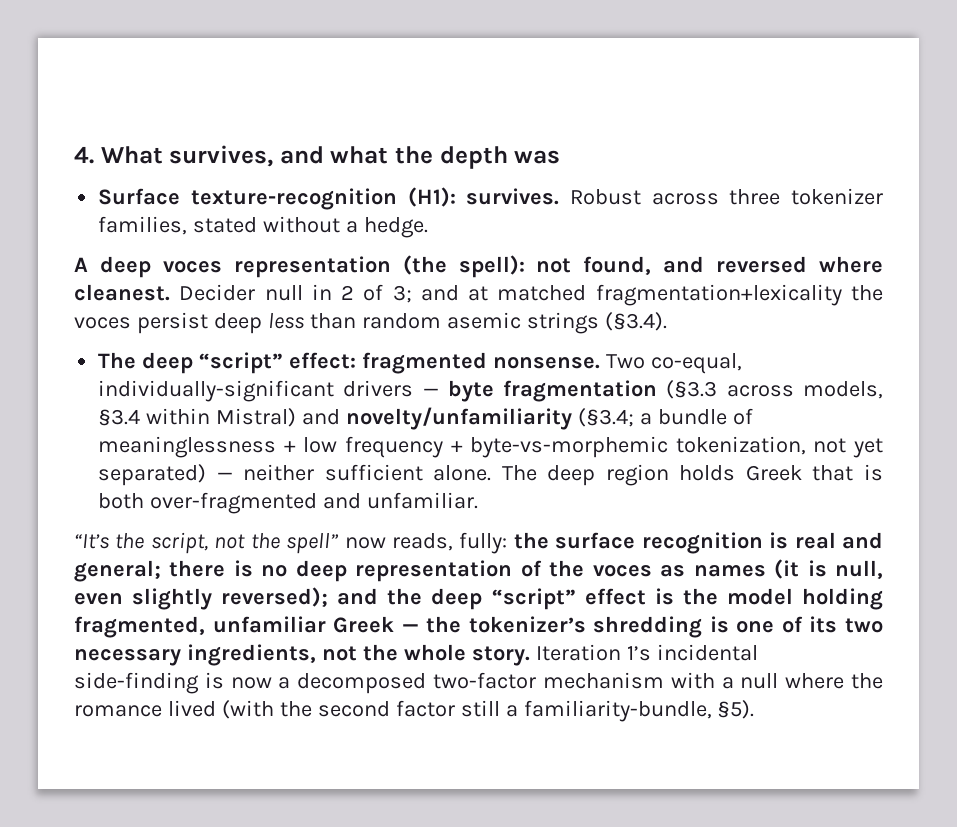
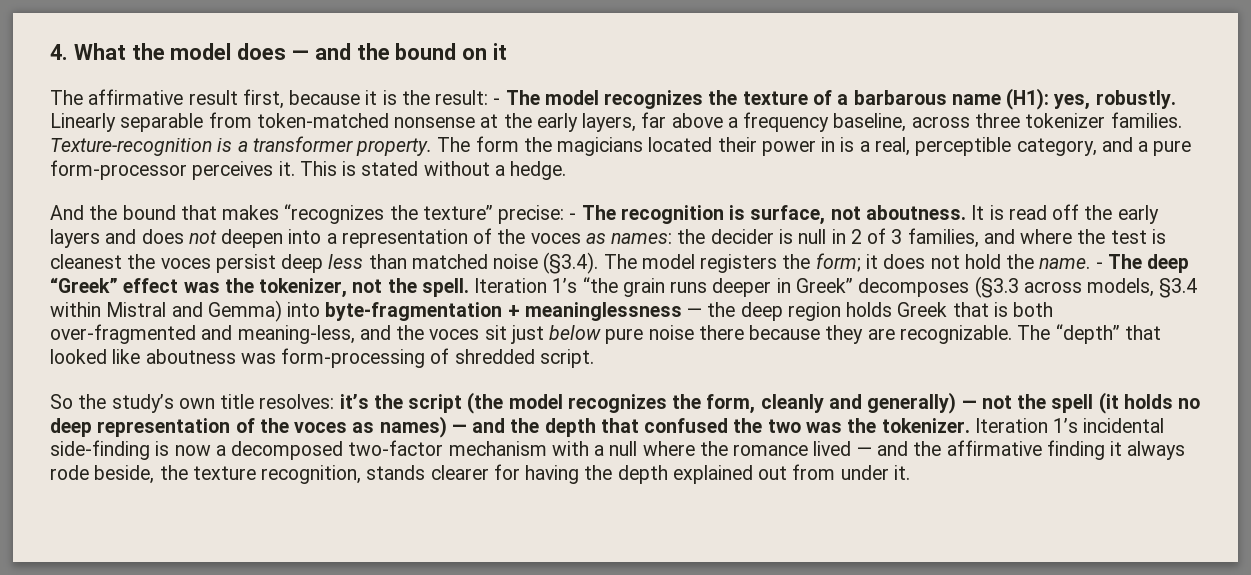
- 4. What survives, and what the depth was
- Surface texture-recognition (H1): survives. Robust across three tokenizer families, stated without a hedge.
- A deep voces representation (the spell): not found, and reversed where cleanest. Decider null in 2 of 3; and at matched fragmentation+lexicality the voces persist deep less than random asemic strings (§3.4).
- The deep “script” effect: fragmented nonsense. Two co-equal, individually-significant drivers — byte fragmentation (§3.3 across models, §3.4 within Mistral) and novelty/unfamiliarity (§3.4; a bundle of meaninglessness + low frequency + byte-vs-morphemic tokenization, not yet separated) — neither sufficient alone. The deep region holds Greek that is both over-fragmented and unfamiliar.
- “It’s the script, not the spell” now reads, fully: the surface recognition is real and general; there is no deep representation of the voces as names (it is null, even slightly reversed); and the deep “script” effect is the model holding fragmented, unfamiliar Greek — the tokenizer’s shredding is one of its two necessary ingredients, not the whole story.
+ 4. What the model does — and the bound on it
+ The affirmative result first, because it is the result: - The model recognizes the texture of a barbarous name (H1): yes, robustly. Linearly separable from token-matched nonsense at the early layers, far above a frequency baseline, across three tokenizer families. Texture-recognition is a transformer property. The form the magicians located their power in is a real, perceptible category, and a pure form-processor perceives it. This is stated without a hedge.
+ And the bound that makes “recognizes the texture” precise: - The recognition is surface, not aboutness. It is read off the early layers and does not deepen into a representation of the voces as names: the decider is null in 2 of 3 families, and where the test is cleanest the voces persist deep less than matched noise (§3.4). The model registers the form; it does not hold the name. - The deep “Greek” effect was the tokenizer, not the spell. Iteration 1’s “the grain runs deeper in Greek” decomposes (§3.3 across models, §3.4 within Mistral and Gemma) into byte-fragmentation + meaninglessness — the deep region holds Greek that is both over-fragmented and meaning-less, and the voces sit just below pure noise there because they are recognizable. The “depth” that looked like aboutness was form-processing of shredded script.
+ So the study’s own title resolves: it’s the script (the model recognizes the form, cleanly and generally) — not the spell (it holds no deep representation of the voces as names) — and the depth that confused the two was the tokenizer.
- Iteration 1’s incidental side-finding is now a decomposed two-factor mechanism with a null where the romance lived (with the second factor still a familiarity-bundle, §5).
+ Iteration 1’s incidental side-finding is now a decomposed two-factor mechanism with a null where the romance lived — and the affirmative finding it always rode beside, the texture recognition, stands clearer for having the depth explained out from under it.

